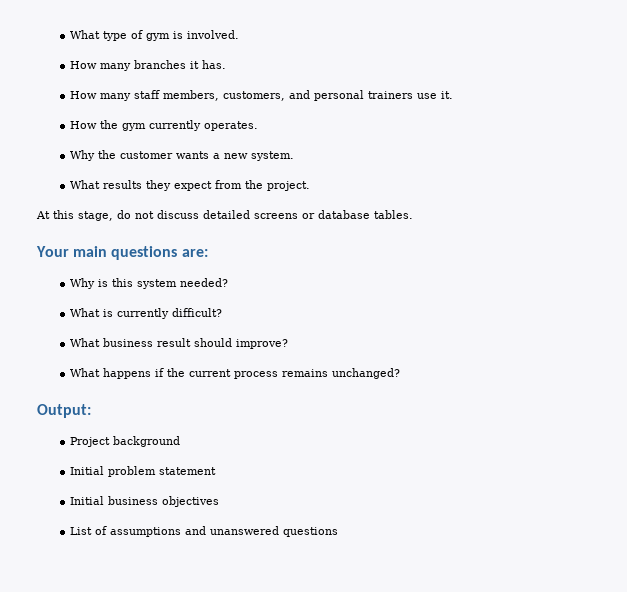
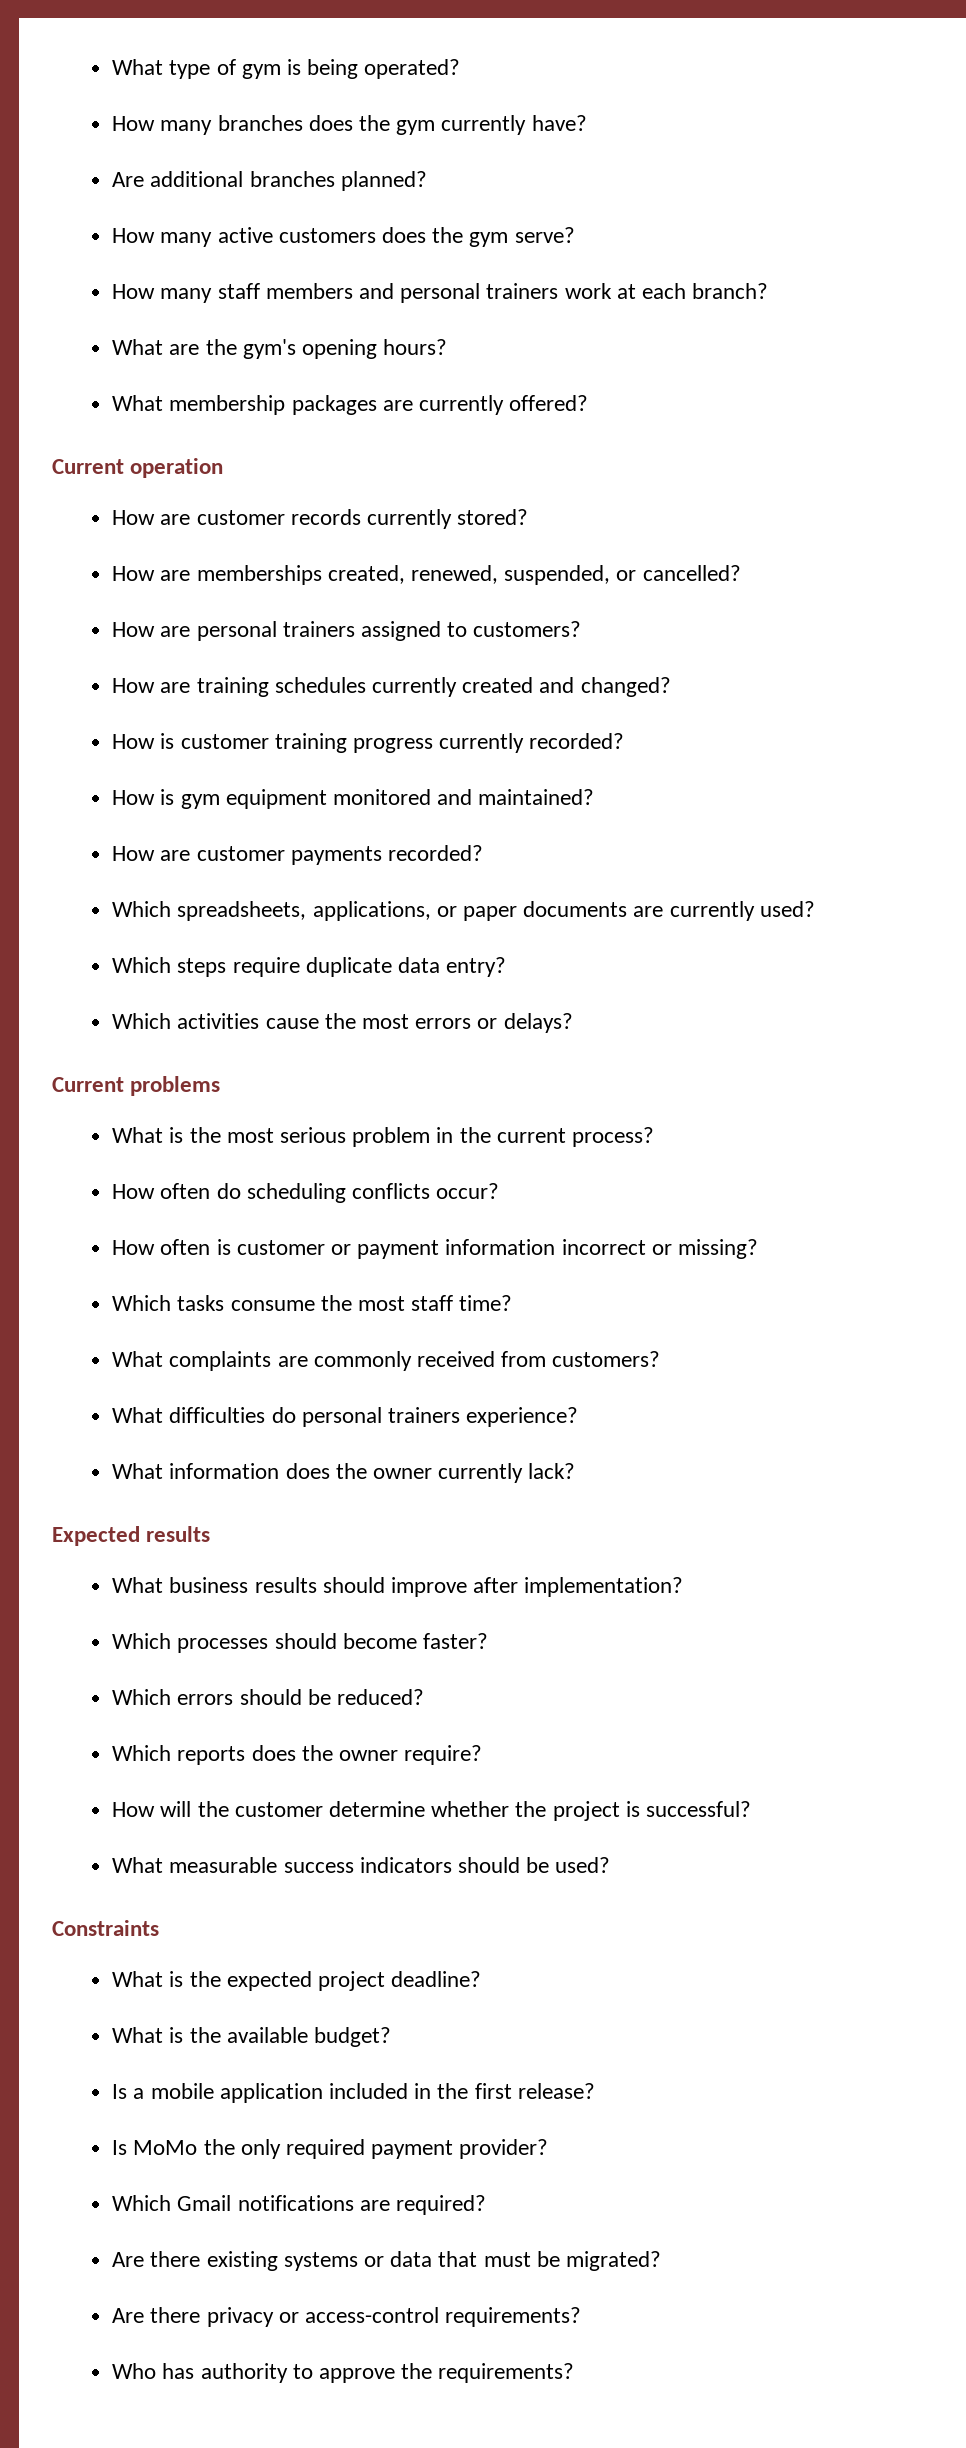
- What type of gym is involved.
+ What type of gym is being operated?
- How many branches it has.
+ How many branches does the gym currently have?
+ Are additional branches planned?
+ How many active customers does the gym serve?
- How many staff members, customers, and personal trainers use it.
- How the gym currently operates.
- Why the customer wants a new system.
- What results they expect from the project.
- At this stage, do not discuss detailed screens or database tables.
- Your main questions are:
- Why is this system needed?
- What is currently difficult?
- What business result should improve?
- What happens if the current process remains unchanged?
- Output:
- Project background
- Initial problem statement
- Initial business objectives
- List of assumptions and unanswered questions
+ How many staff members and personal trainers work at each branch?
+ What are the gym's opening hours?
+ What membership packages are currently offered?
+ Current operation
+ How are customer records currently stored?
+ How are memberships created, renewed, suspended, or cancelled?
+ How are personal trainers assigned to customers?
+ How are training schedules currently created and changed?
+ How is customer training progress currently recorded?
+ How is gym equipment monitored and maintained?
+ How are customer payments recorded?
+ Which spreadsheets, applications, or paper documents are currently used?
+ Which steps require duplicate data entry?
+ Which activities cause the most errors or delays?
+ Current problems
+ What is the most serious problem in the current process?
+ How often do scheduling conflicts occur?
+ How often is customer or payment information incorrect or missing?
+ Which tasks consume the most staff time?
+ What complaints are commonly received from customers?
+ What difficulties do personal trainers experience?
+ What information does the owner currently lack?
+ Expected results
+ What business results should improve after implementation?
+ Which processes should become faster?
+ Which errors should be reduced?
+ Which reports does the owner require?
+ How will the customer determine whether the project is successful?
+ What measurable success indicators should be used?
+ Constraints
+ What is the expected project deadline?
+ What is the available budget?
+ Is a mobile application included in the first release?
+ Is MoMo the only required payment provider?
+ Which Gmail notifications are required?
+ Are there existing systems or data that must be migrated?
+ Are there privacy or access-control requirements?
+ Who has authority to approve the requirements?

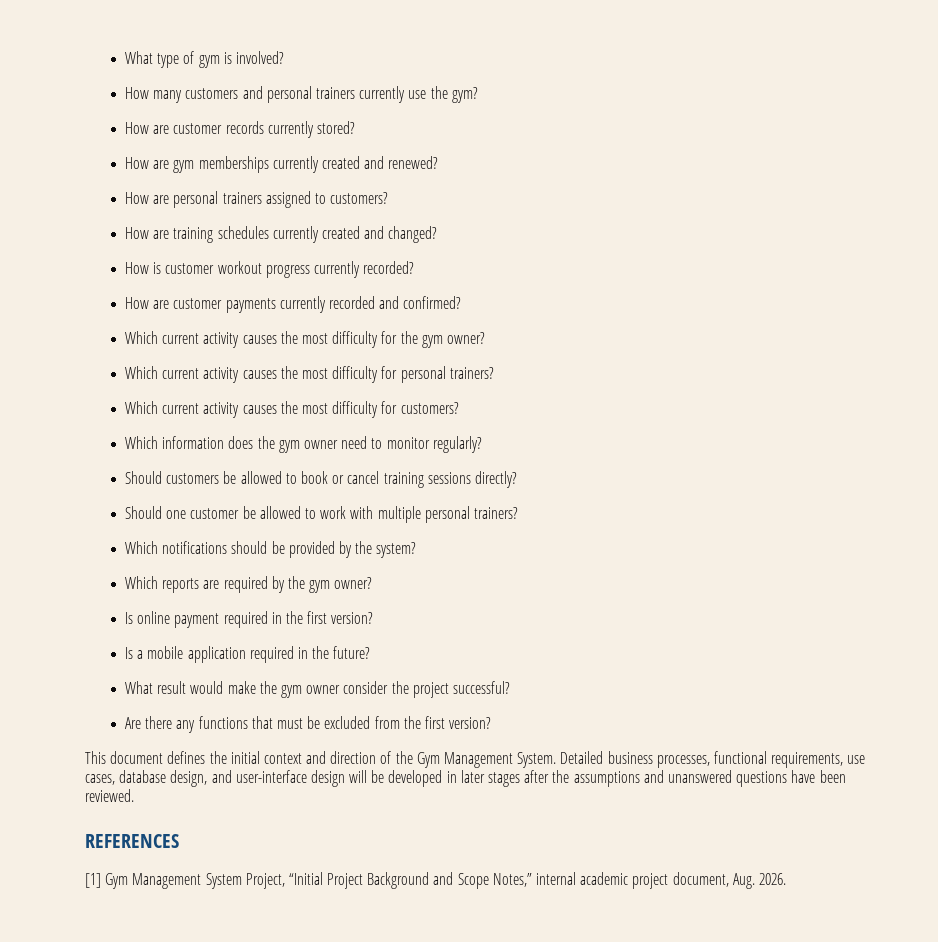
- What type of gym is being operated?
- How many branches does the gym currently have?
- Are additional branches planned?
- How many active customers does the gym serve?
- How many staff members and personal trainers work at each branch?
- What are the gym's opening hours?
- What membership packages are currently offered?
- Current operation
+ What type of gym is involved?
+ How many customers and personal trainers currently use the gym?
- How are memberships created, renewed, suspended, or cancelled?
+ How are gym memberships currently created and renewed?
- How is customer training progress currently recorded?
+ How is customer workout progress currently recorded?
- How is gym equipment monitored and maintained?
- How are customer payments recorded?
- Which spreadsheets, applications, or paper documents are currently used?
- Which steps require duplicate data entry?
- Which activities cause the most errors or delays?
- Current problems
- What is the most serious problem in the current process?
- How often do scheduling conflicts occur?
- How often is customer or payment information incorrect or missing?
- Which tasks consume the most staff time?
- What complaints are commonly received from customers?
- What difficulties do personal trainers experience?
- What information does the owner currently lack?
- Expected results
- What business results should improve after implementation?
- Which processes should become faster?
- Which errors should be reduced?
- Which reports does the owner require?
- How will the customer determine whether the project is successful?
- What measurable success indicators should be used?
- Constraints
- What is the expected project deadline?
- What is the available budget?
+ How are customer payments currently recorded and confirmed?
+ Which current activity causes the most difficulty for the gym owner?
+ Which current activity causes the most difficulty for personal trainers?
+ Which current activity causes the most difficulty for customers?
+ Which information does the gym owner need to monitor regularly?
+ Should customers be allowed to book or cancel training sessions directly?
+ Should one customer be allowed to work with multiple personal trainers?
+ Which notifications should be provided by the system?
+ Which reports are required by the gym owner?
+ Is online payment required in the first version?
- Is a mobile application included in the first release?
- Is MoMo the only required payment provider?
- Which Gmail notifications are required?
- Are there existing systems or data that must be migrated?
- Are there privacy or access-control requirements?
- Who has authority to approve the requirements?
+ Is a mobile application required in the future?
+ What result would make the gym owner consider the project successful?
+ Are there any functions that must be excluded from the first version?
+ This document defines the initial context and direction of the Gym Management System. Detailed business processes, functional requirements, use cases, database design, and user-interface design will be developed in later stages after the assumptions and unanswered questions have been reviewed.
+ REFERENCES
+ [1] Gym Management System Project, “Initial Project Background and Scope Notes,” internal academic project document, Aug. 2026.

